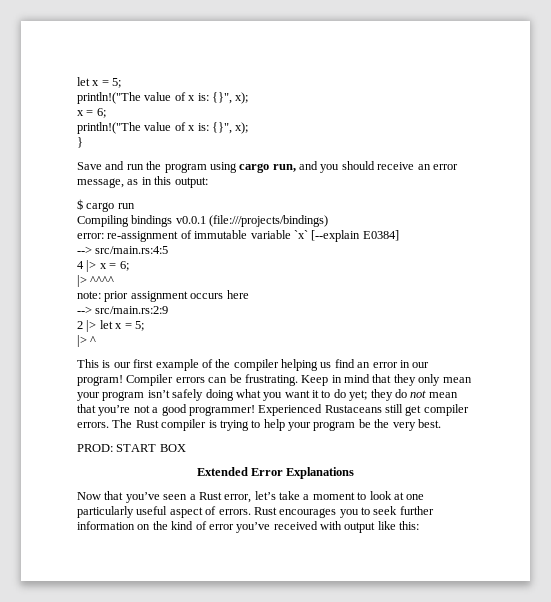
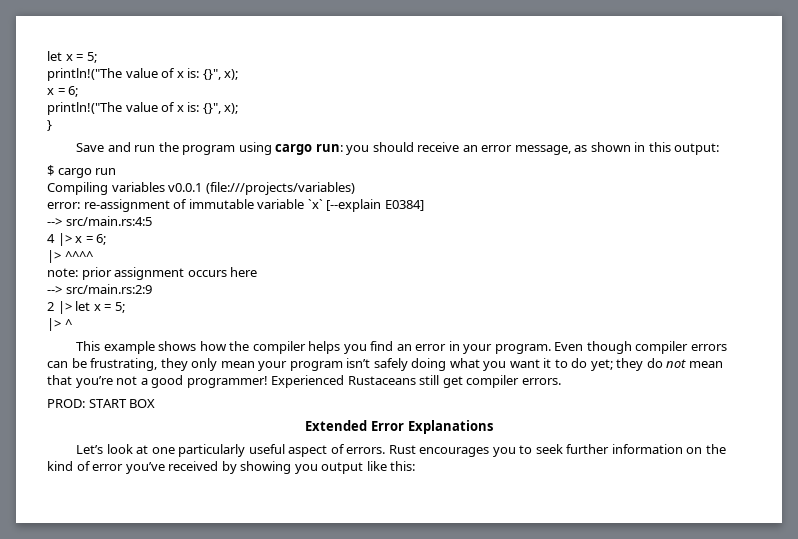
- Save and run the program using cargo run, and you should receive an error message, as in this output:
+ Save and run the program using cargo run: you should receive an error message, as shown in this output:
- Compiling bindings v0.0.1 (file:///projects/bindings)
+ Compiling variables v0.0.1 (file:///projects/variables)
- This is our first example of the compiler helping us find an error in our program! Compiler errors can be frustrating. Keep in mind that they only mean your program isn’t safely doing what you want it to do yet; they do not mean that you’re not a good programmer!
+ This example shows how the compiler helps you find an error in your program. Even though compiler errors can be frustrating, they only mean your program isn’t safely doing what you want it to do yet; they do not mean that you’re not a good programmer!
- The Rust compiler is trying to help your program be the very best.
- Now that you’ve seen a Rust error, let’s take a moment to look at one particularly useful aspect of errors.
+ Let’s look at one particularly useful aspect of errors.
- Rust encourages you to seek further information on the kind of error you’ve received with output like this:
+ Rust encourages you to seek further information on the kind of error you’ve received by showing you output like this:

